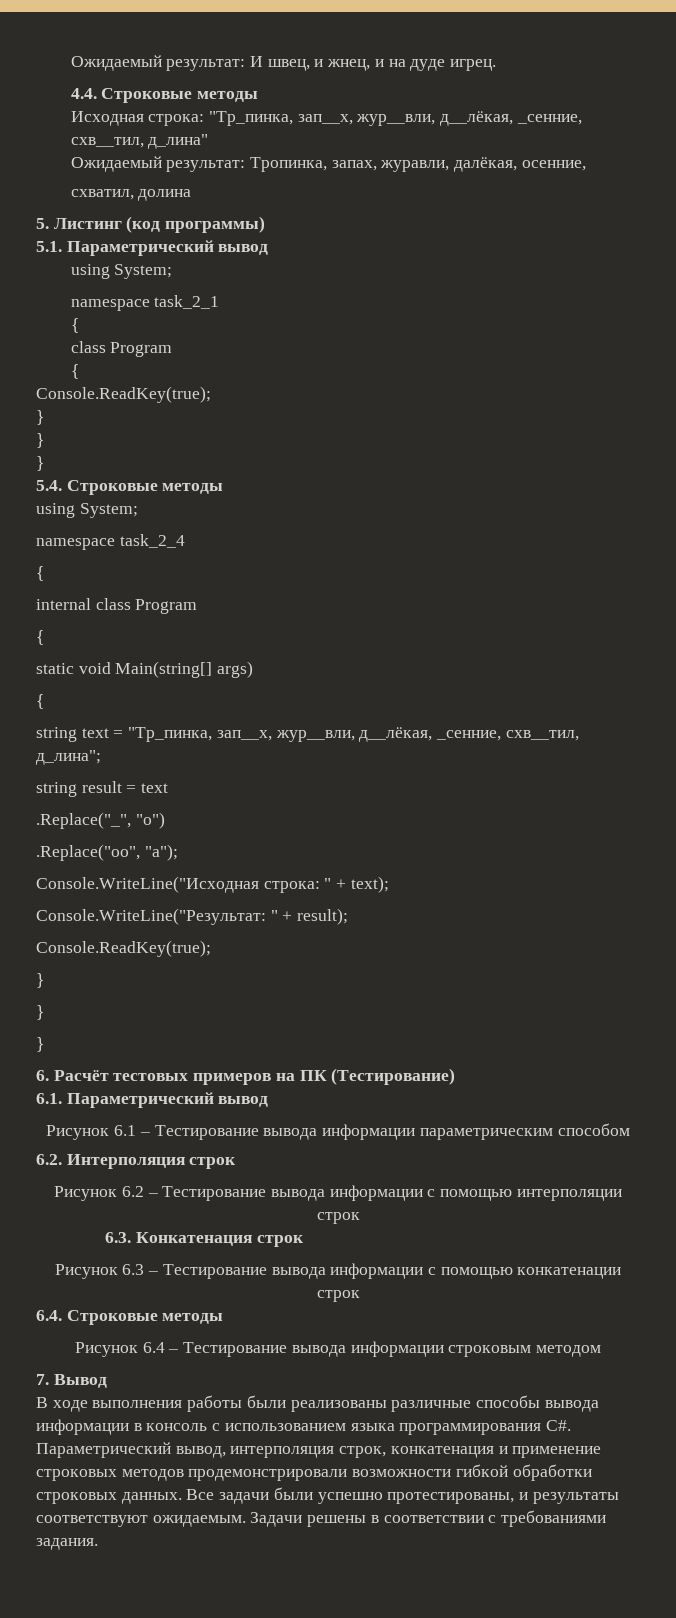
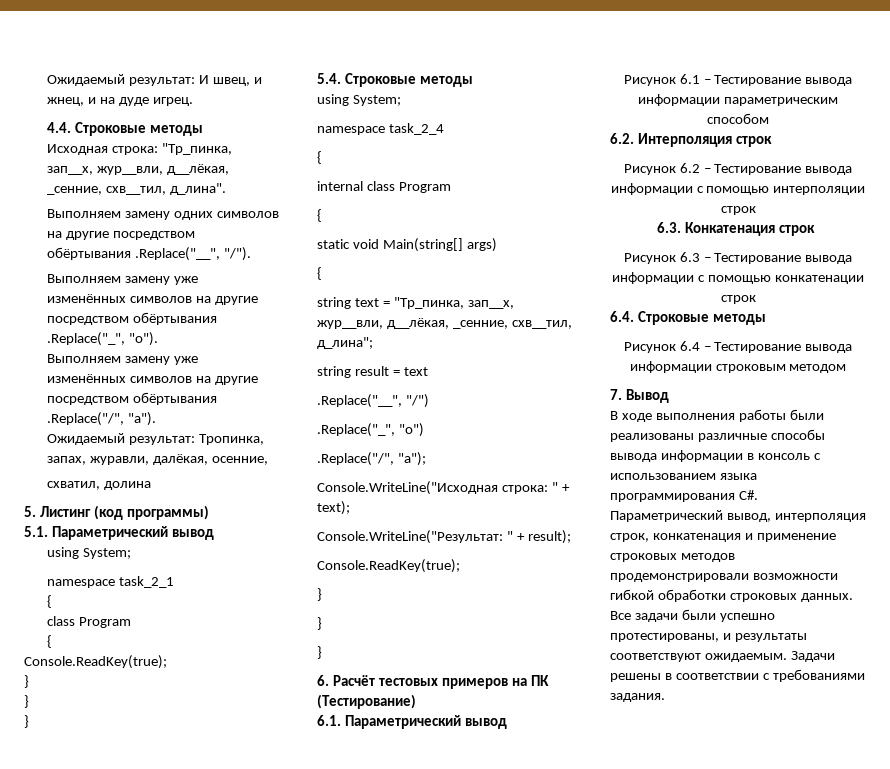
- Исходная строка: "Тр_пинка, зап__х, жур__вли, д__лёкая, _сенние, схв__тил, д_лина"
+ Исходная строка: "Тр_пинка, зап__х, жур__вли, д__лёкая, _сенние, схв__тил, д_лина".
+ Выполняем замену одних символов на другие посредством обёртывания .Replace("__", "/").
+ Выполняем замену уже изменённых символов на другие посредством обёртывания .Replace("_", "o").
+ Выполняем замену уже изменённых символов на другие посредством обёртывания .Replace("/", "a").
+ .Replace("__", "/")
- .Replace("оо", "a");
+ .Replace("/", "a");

